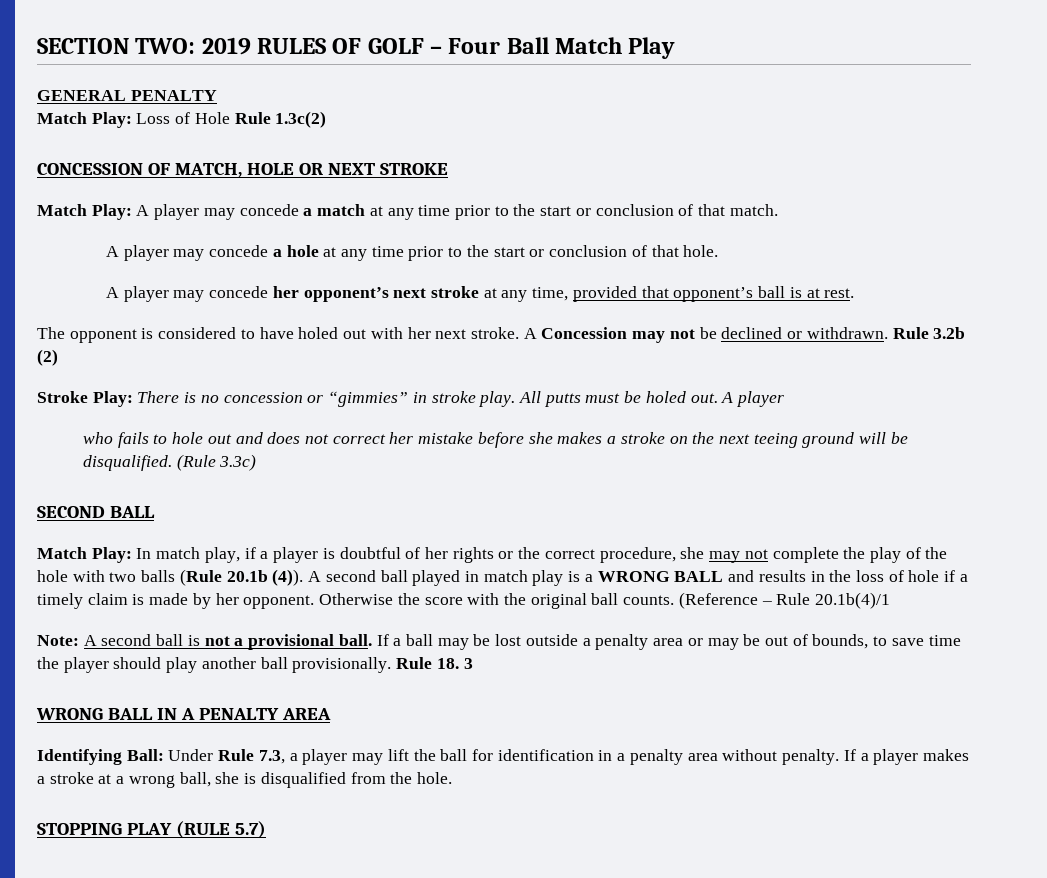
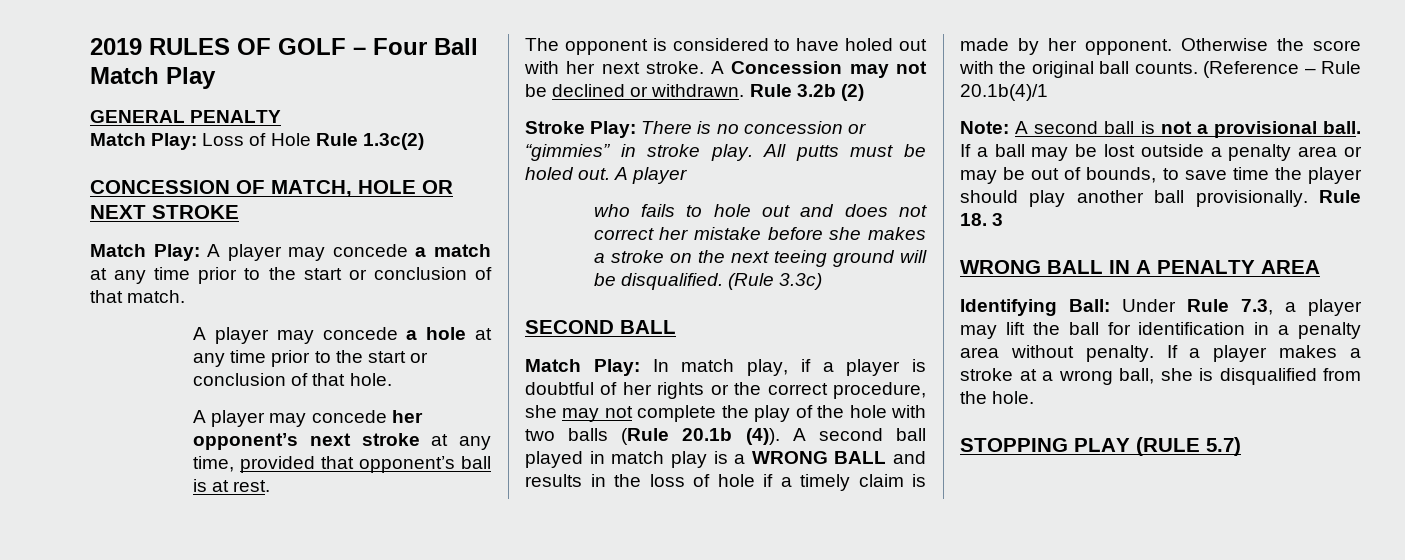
- SECTION TWO: 2019 RULES OF GOLF – Four Ball Match Play
+ 2019 RULES OF GOLF – Four Ball Match Play

